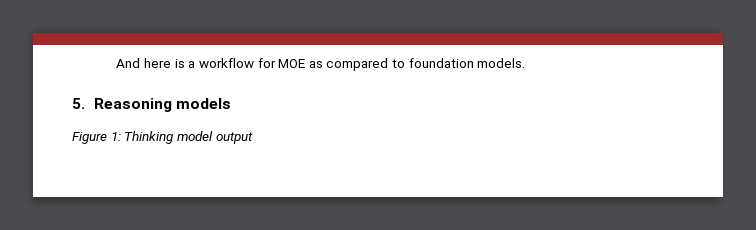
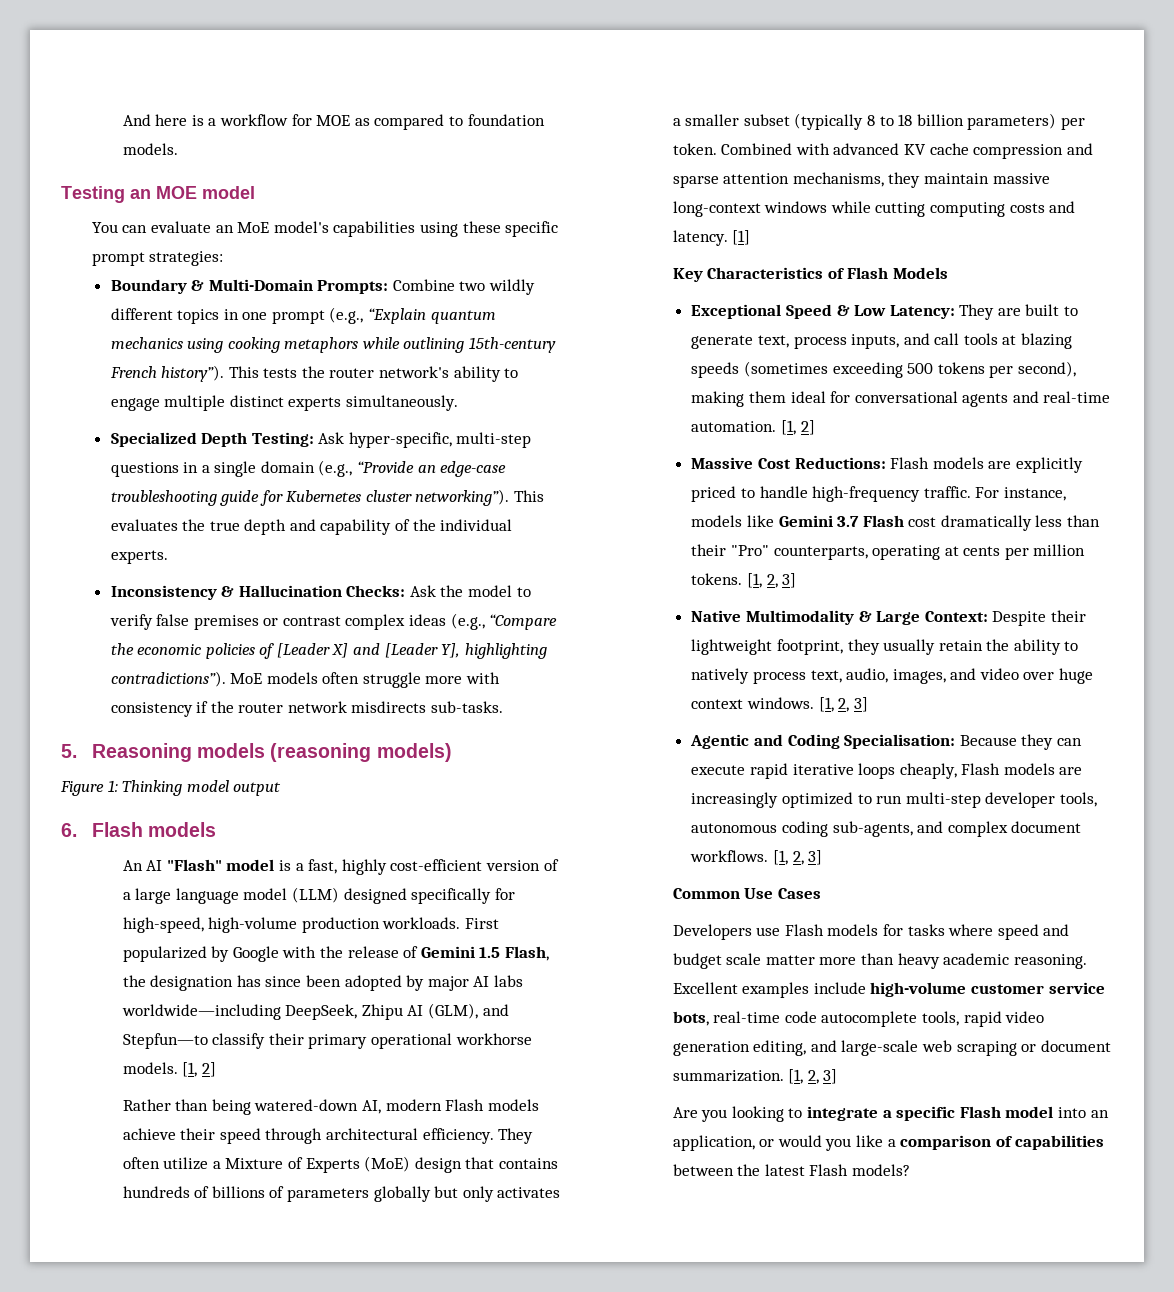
+ Testing an MOE model
+ You can evaluate an MoE model's capabilities using these specific prompt strategies:
+ Boundary & Multi-Domain Prompts: Combine two wildly different topics in one prompt (e.g., “Explain quantum mechanics using cooking metaphors while outlining 15th-century French history”). This tests the router network's ability to engage multiple distinct experts simultaneously.
+ Specialized Depth Testing: Ask hyper-specific, multi-step questions in a single domain (e.g., “Provide an edge-case troubleshooting guide for Kubernetes cluster networking”). This evaluates the true depth and capability of the individual experts.
+ Inconsistency & Hallucination Checks: Ask the model to verify false premises or contrast complex ideas (e.g., “Compare the economic policies of [Leader X] and [Leader Y], highlighting contradictions”). MoE models often struggle more with consistency if the router network misdirects sub-tasks.
- 5. Reasoning models
+ 5. Reasoning models (reasoning models)
+ 6. Flash models
+ An AI "Flash" model is a fast, highly cost-efficient version of a large language model (LLM) designed specifically for high-speed, high-volume production workloads. First popularized by Google with the release of Gemini 1.5 Flash, the designation has since been adopted by major AI labs worldwide—including DeepSeek, Zhipu AI (GLM), and Stepfun—to classify their primary operational workhorse models. [1, 2]
+ Rather than being watered-down AI, modern Flash models achieve their speed through architectural efficiency. They often utilize a Mixture of Experts (MoE) design that contains hundreds of billions of parameters globally but only activates a smaller subset (typically 8 to 18 billion parameters) per token. Combined with advanced KV cache compression and sparse attention mechanisms, they maintain massive long-context windows while cutting computing costs and latency. [1]
+ Key Characteristics of Flash Models
+ Exceptional Speed & Low Latency: They are built to generate text, process inputs, and call tools at blazing speeds (sometimes exceeding 500 tokens per second), making them ideal for conversational agents and real-time automation. [1, 2]
+ Massive Cost Reductions: Flash models are explicitly priced to handle high-frequency traffic. For instance, models like Gemini 3.7 Flash cost dramatically less than their "Pro" counterparts, operating at cents per million tokens. [1, 2, 3]
+ Native Multimodality & Large Context: Despite their lightweight footprint, they usually retain the ability to natively process text, audio, images, and video over huge context windows. [1, 2, 3]
+ Agentic and Coding Specialisation: Because they can execute rapid iterative loops cheaply, Flash models are increasingly optimized to run multi-step developer tools, autonomous coding sub-agents, and complex document workflows. [1, 2, 3]
+ Common Use Cases
+ Developers use Flash models for tasks where speed and budget scale matter more than heavy academic reasoning. Excellent examples include high-volume customer service bots, real-time code autocomplete tools, rapid video generation editing, and large-scale web scraping or document summarization. [1, 2, 3]
+ Are you looking to integrate a specific Flash model into an application, or would you like a comparison of capabilities between the latest Flash models?

